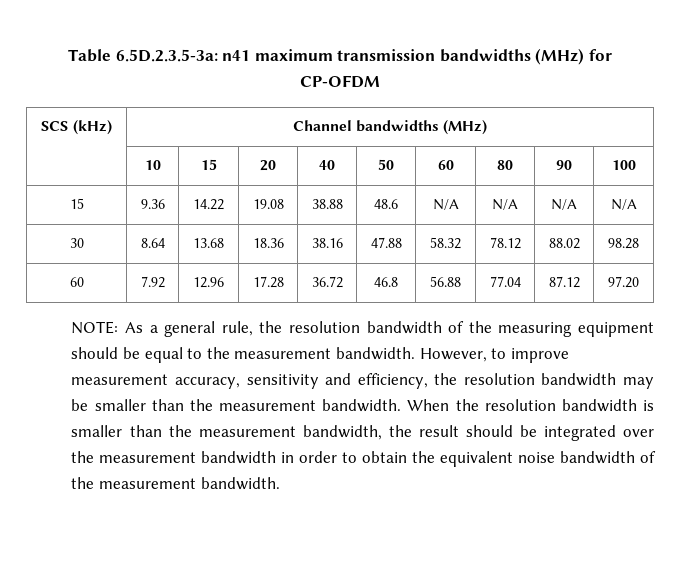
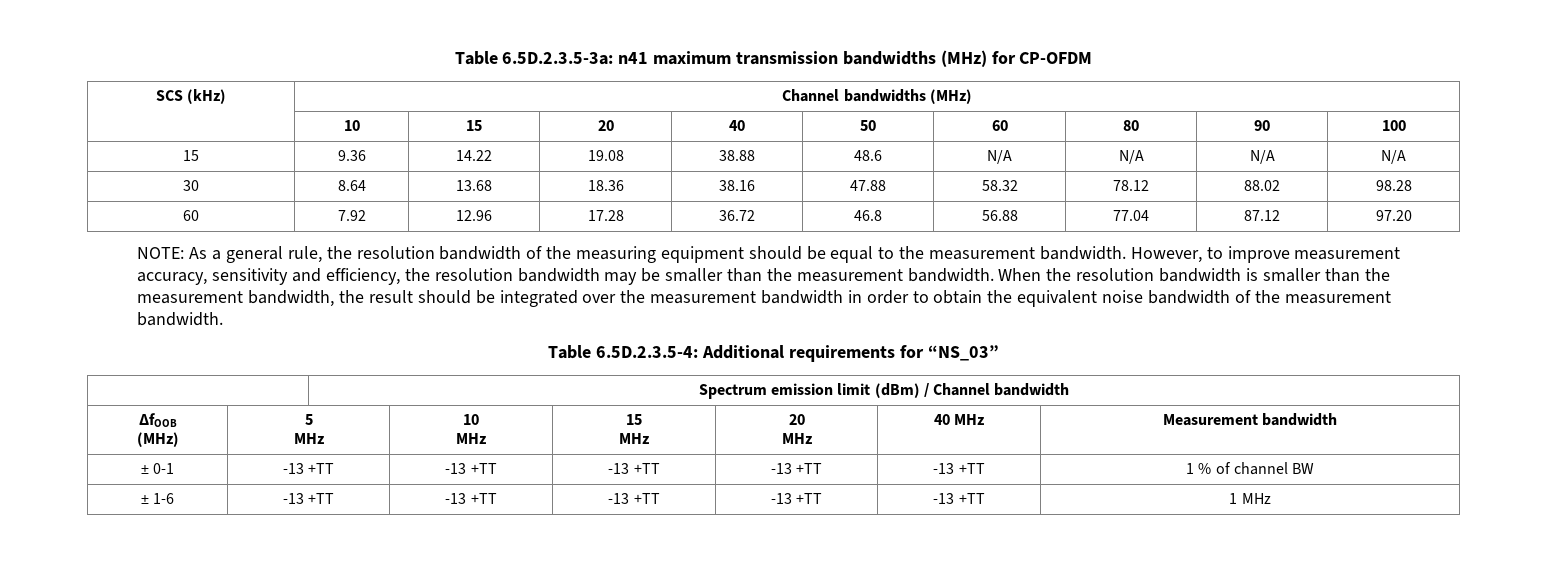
+ Table 6.5D.2.3.5-4: Additional requirements for “NS_03”
+ | Spectrum emission limit (dBm) / Channel bandwidth
+ ΔfOOB
+ (MHz) | 5
+ MHz | 10
+ MHz | 15
+ MHz | 20
+ MHz | 40 MHz | Measurement bandwidth
+ ± 0-1 | -13 +TT | -13 +TT | -13 +TT | -13 +TT | -13 +TT | 1 % of channel BW
+ ± 1-6 | -13 +TT | -13 +TT | -13 +TT | -13 +TT | -13 +TT | 1 MHz

